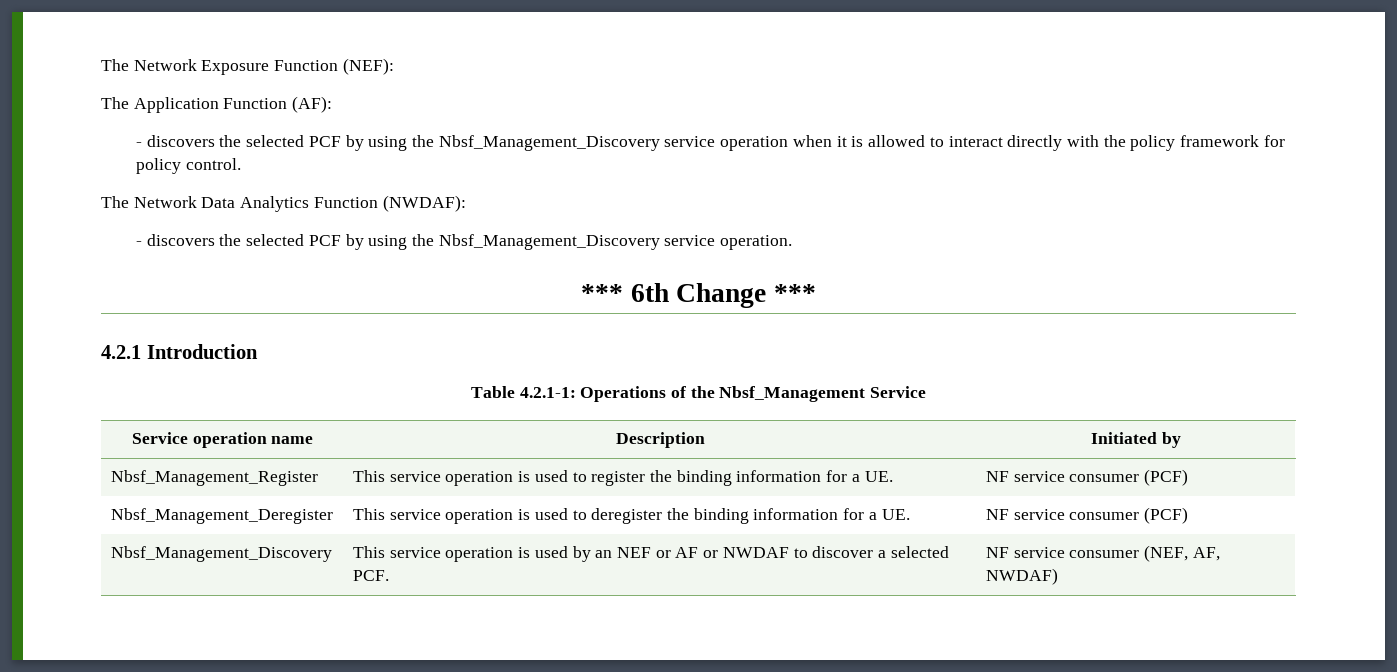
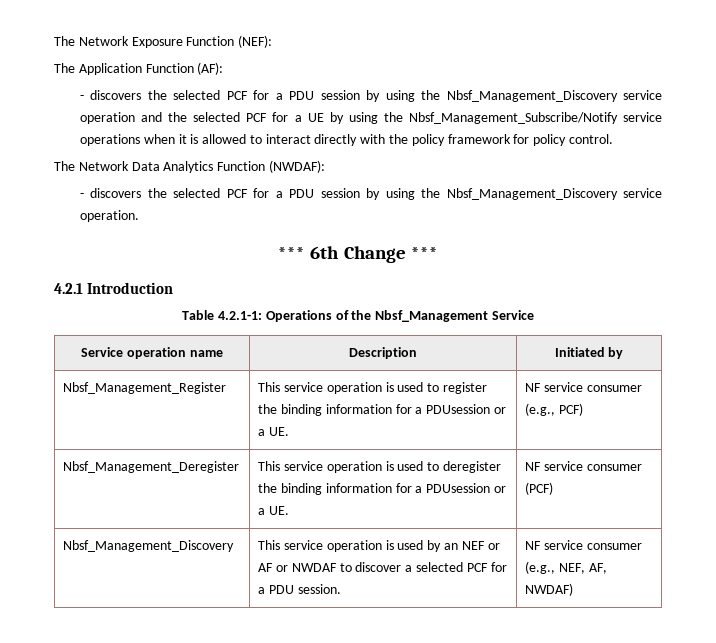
- - discovers the selected PCF by using the Nbsf_Management_Discovery service operation when it is allowed to interact directly with the policy framework for policy control.
+ - discovers the selected PCF for a PDU session by using the Nbsf_Management_Discovery service operation and the selected PCF for a UE by using the Nbsf_Management_Subscribe/Notify service operations when it is allowed to interact directly with the policy framework for policy control.
- - discovers the selected PCF by using the Nbsf_Management_Discovery service operation.
+ - discovers the selected PCF for a PDU session by using the Nbsf_Management_Discovery service operation.
- Nbsf_Management_Register | This service operation is used to register the binding information for a UE. | NF service consumer (PCF)
+ Nbsf_Management_Register | This service operation is used to register the binding information for a PDUsession or a UE. | NF service consumer (e.g., PCF)
- Nbsf_Management_Deregister | This service operation is used to deregister the binding information for a UE. | NF service consumer (PCF)
+ Nbsf_Management_Deregister | This service operation is used to deregister the binding information for a PDUsession or a UE. | NF service consumer (PCF)
- Nbsf_Management_Discovery | This service operation is used by an NEF or AF or NWDAF to discover a selected PCF. | NF service consumer (NEF, AF, NWDAF)
+ Nbsf_Management_Discovery | This service operation is used by an NEF or AF or NWDAF to discover a selected PCF for a PDU session. | NF service consumer (e.g., NEF, AF, NWDAF)

